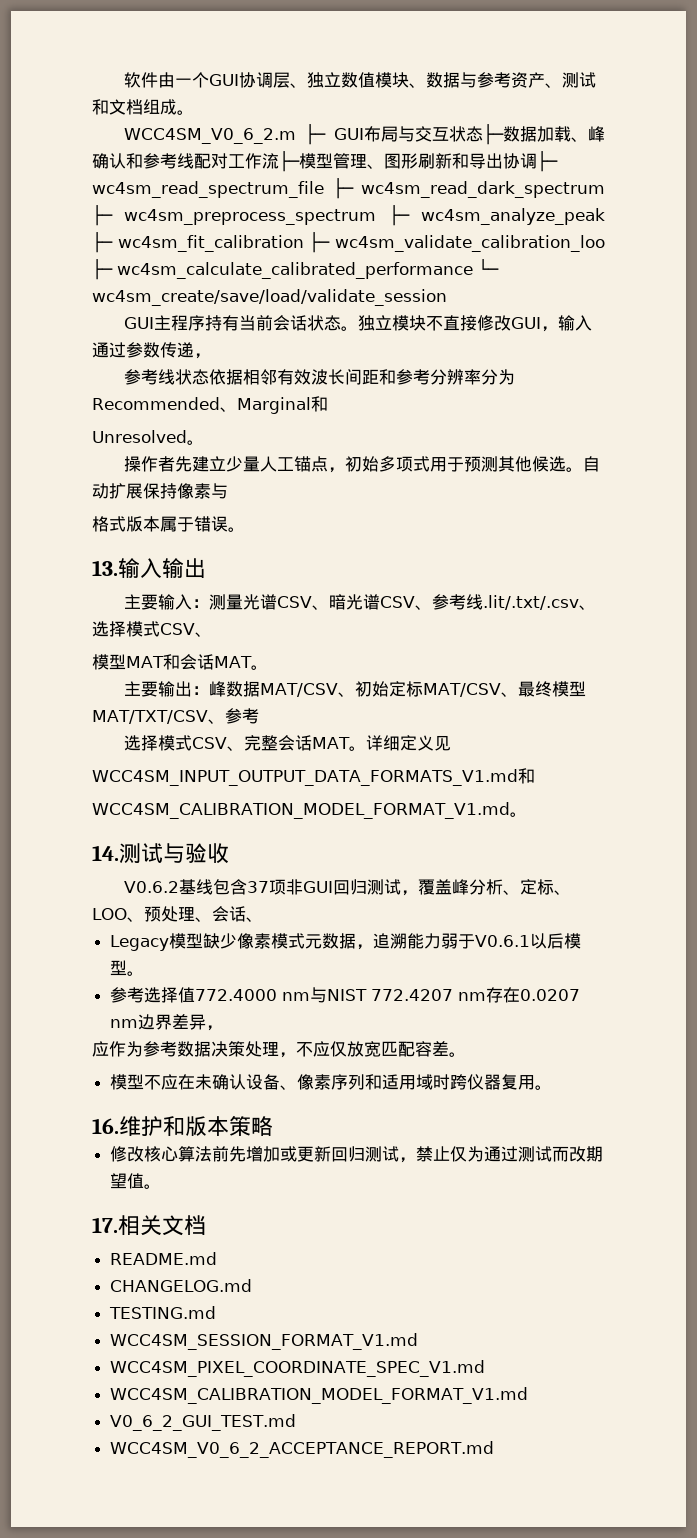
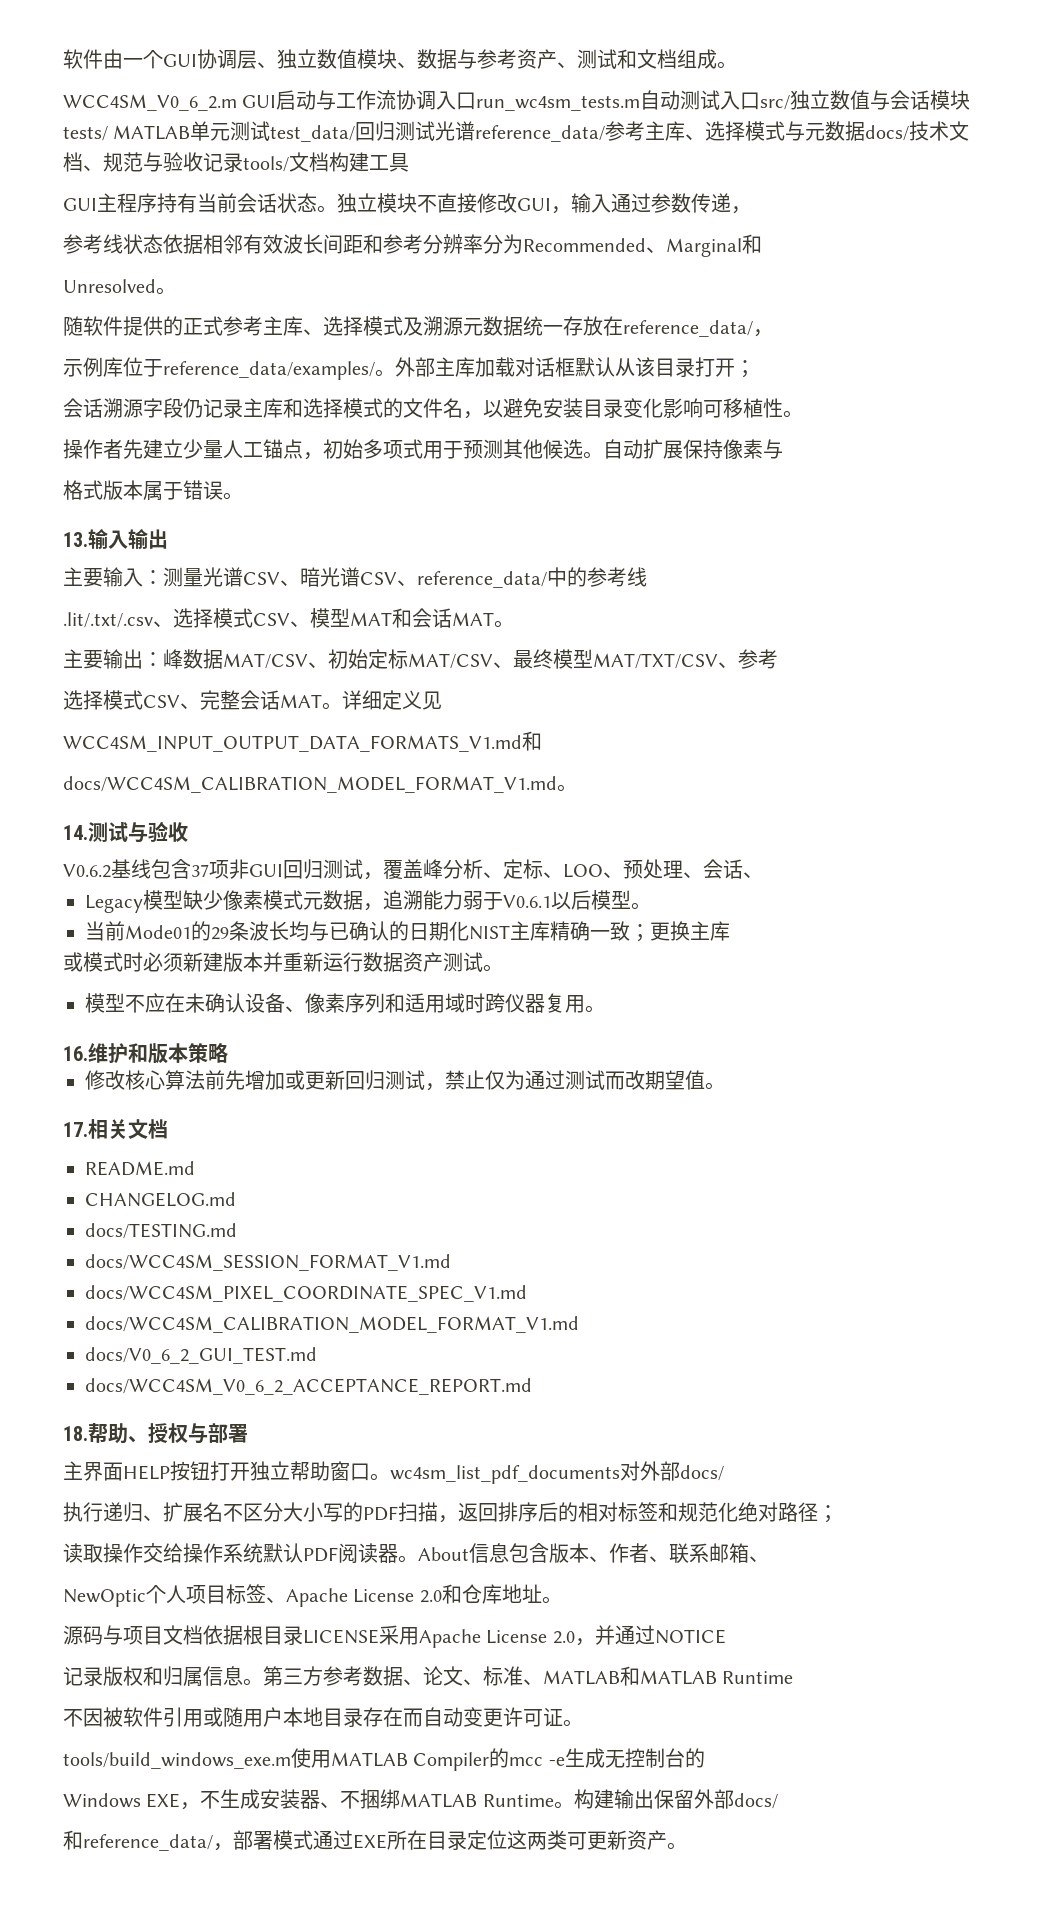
- WCC4SM_V0_6_2.m ├─ GUI布局与交互状态├─数据加载、峰确认和参考线配对工作流├─模型管理、图形刷新和导出协调├─ wc4sm_read_spectrum_file ├─ wc4sm_read_dark_spectrum ├─ wc4sm_preprocess_spectrum ├─ wc4sm_analyze_peak ├─ wc4sm_fit_calibration ├─ wc4sm_validate_calibration_loo ├─ wc4sm_calculate_calibrated_performance └─ wc4sm_create/save/load/validate_session
+ WCC4SM_V0_6_2.m GUI启动与工作流协调入口run_wc4sm_tests.m自动测试入口src/独立数值与会话模块tests/ MATLAB单元测试test_data/回归测试光谱reference_data/参考主库、选择模式与元数据docs/技术文档、规范与验收记录tools/文档构建工具
+ 随软件提供的正式参考主库、选择模式及溯源元数据统一存放在reference_data/，
+ 示例库位于reference_data/examples/。外部主库加载对话框默认从该目录打开；
+ 会话溯源字段仍记录主库和选择模式的文件名，以避免安装目录变化影响可移植性。
- 主要输入：测量光谱CSV、暗光谱CSV、参考线.lit/.txt/.csv、选择模式CSV、
- 模型MAT和会话MAT。
+ 主要输入：测量光谱CSV、暗光谱CSV、reference_data/中的参考线
+ .lit/.txt/.csv、选择模式CSV、模型MAT和会话MAT。
- WCC4SM_CALIBRATION_MODEL_FORMAT_V1.md。
+ docs/WCC4SM_CALIBRATION_MODEL_FORMAT_V1.md。
- 参考选择值772.4000 nm与NIST 772.4207 nm存在0.0207 nm边界差异，
- 应作为参考数据决策处理，不应仅放宽匹配容差。
+ 当前Mode01的29条波长均与已确认的日期化NIST主库精确一致；更换主库
+ 或模式时必须新建版本并重新运行数据资产测试。
- TESTING.md
- WCC4SM_SESSION_FORMAT_V1.md
- WCC4SM_PIXEL_COORDINATE_SPEC_V1.md
- WCC4SM_CALIBRATION_MODEL_FORMAT_V1.md
- V0_6_2_GUI_TEST.md
- WCC4SM_V0_6_2_ACCEPTANCE_REPORT.md
+ docs/TESTING.md
+ docs/WCC4SM_SESSION_FORMAT_V1.md
+ docs/WCC4SM_PIXEL_COORDINATE_SPEC_V1.md
+ docs/WCC4SM_CALIBRATION_MODEL_FORMAT_V1.md
+ docs/V0_6_2_GUI_TEST.md
+ docs/WCC4SM_V0_6_2_ACCEPTANCE_REPORT.md
+ 18.帮助、授权与部署
+ 主界面HELP按钮打开独立帮助窗口。wc4sm_list_pdf_documents对外部docs/
+ 执行递归、扩展名不区分大小写的PDF扫描，返回排序后的相对标签和规范化绝对路径；
+ 读取操作交给操作系统默认PDF阅读器。About信息包含版本、作者、联系邮箱、
+ NewOptic个人项目标签、Apache License 2.0和仓库地址。
+ 源码与项目文档依据根目录LICENSE采用Apache License 2.0，并通过NOTICE
+ 记录版权和归属信息。第三方参考数据、论文、标准、MATLAB和MATLAB Runtime
+ 不因被软件引用或随用户本地目录存在而自动变更许可证。
+ tools/build_windows_exe.m使用MATLAB Compiler的mcc -e生成无控制台的
+ Windows EXE，不生成安装器、不捆绑MATLAB Runtime。构建输出保留外部docs/
+ 和reference_data/，部署模式通过EXE所在目录定位这两类可更新资产。

